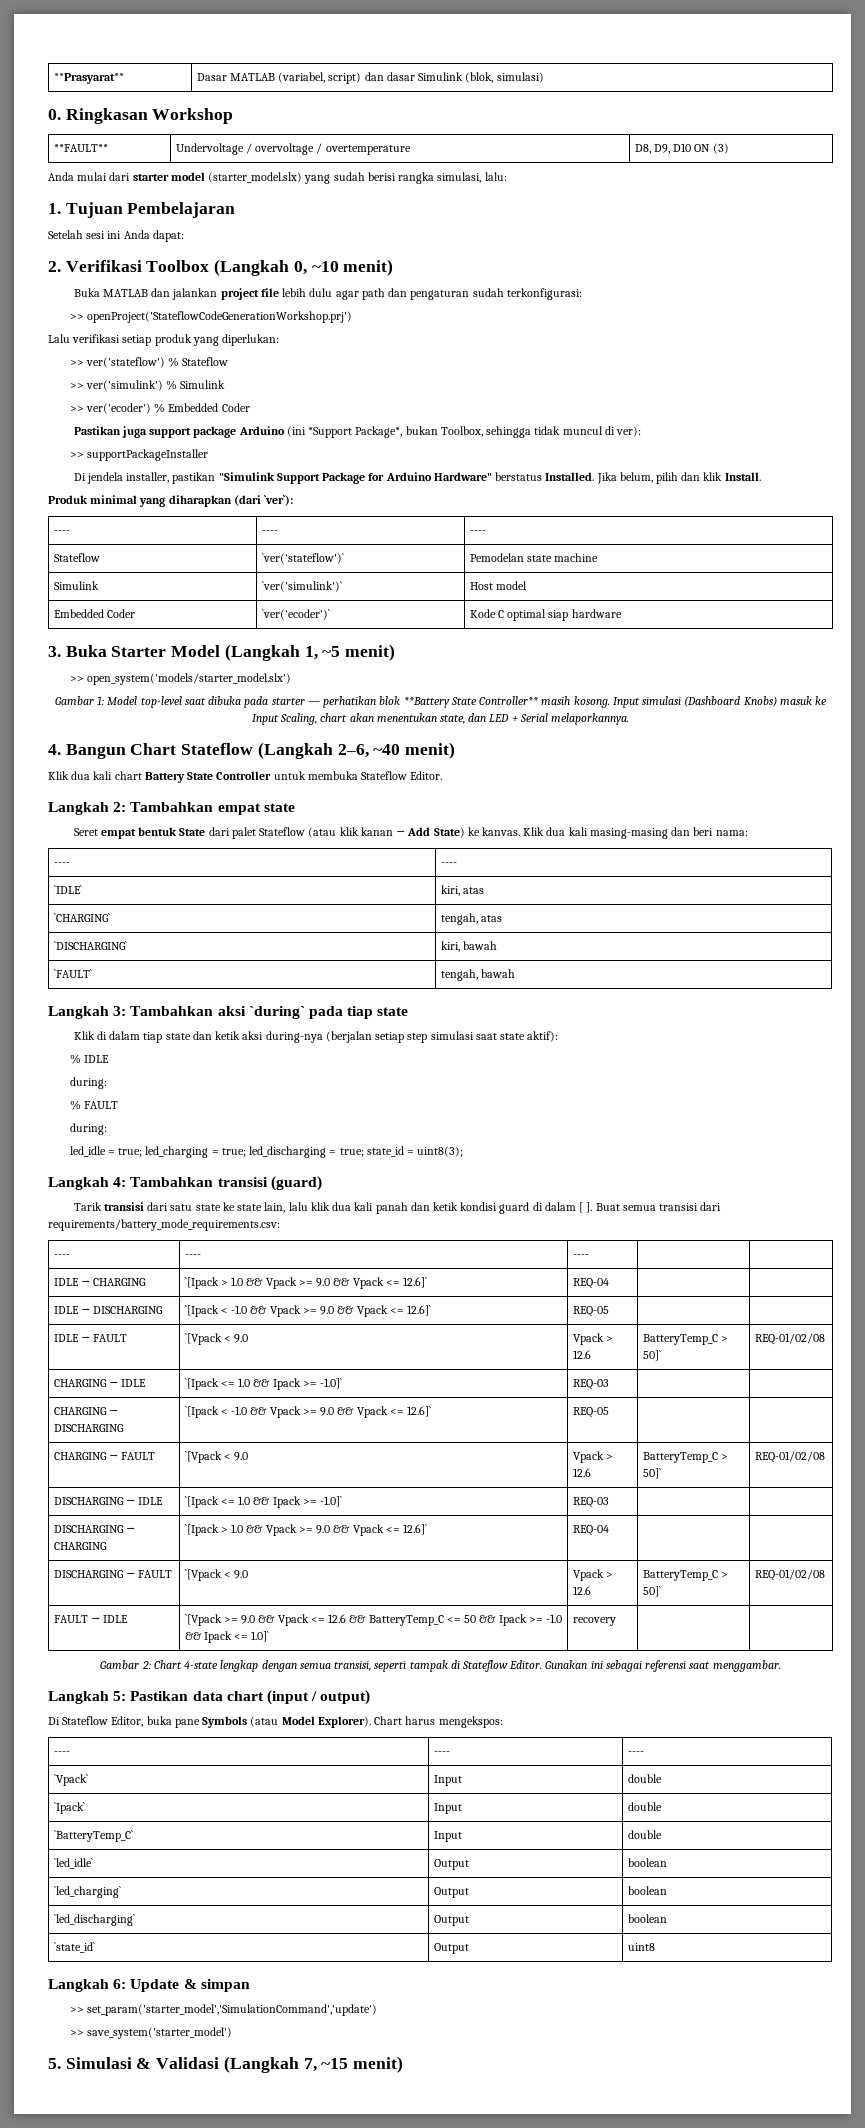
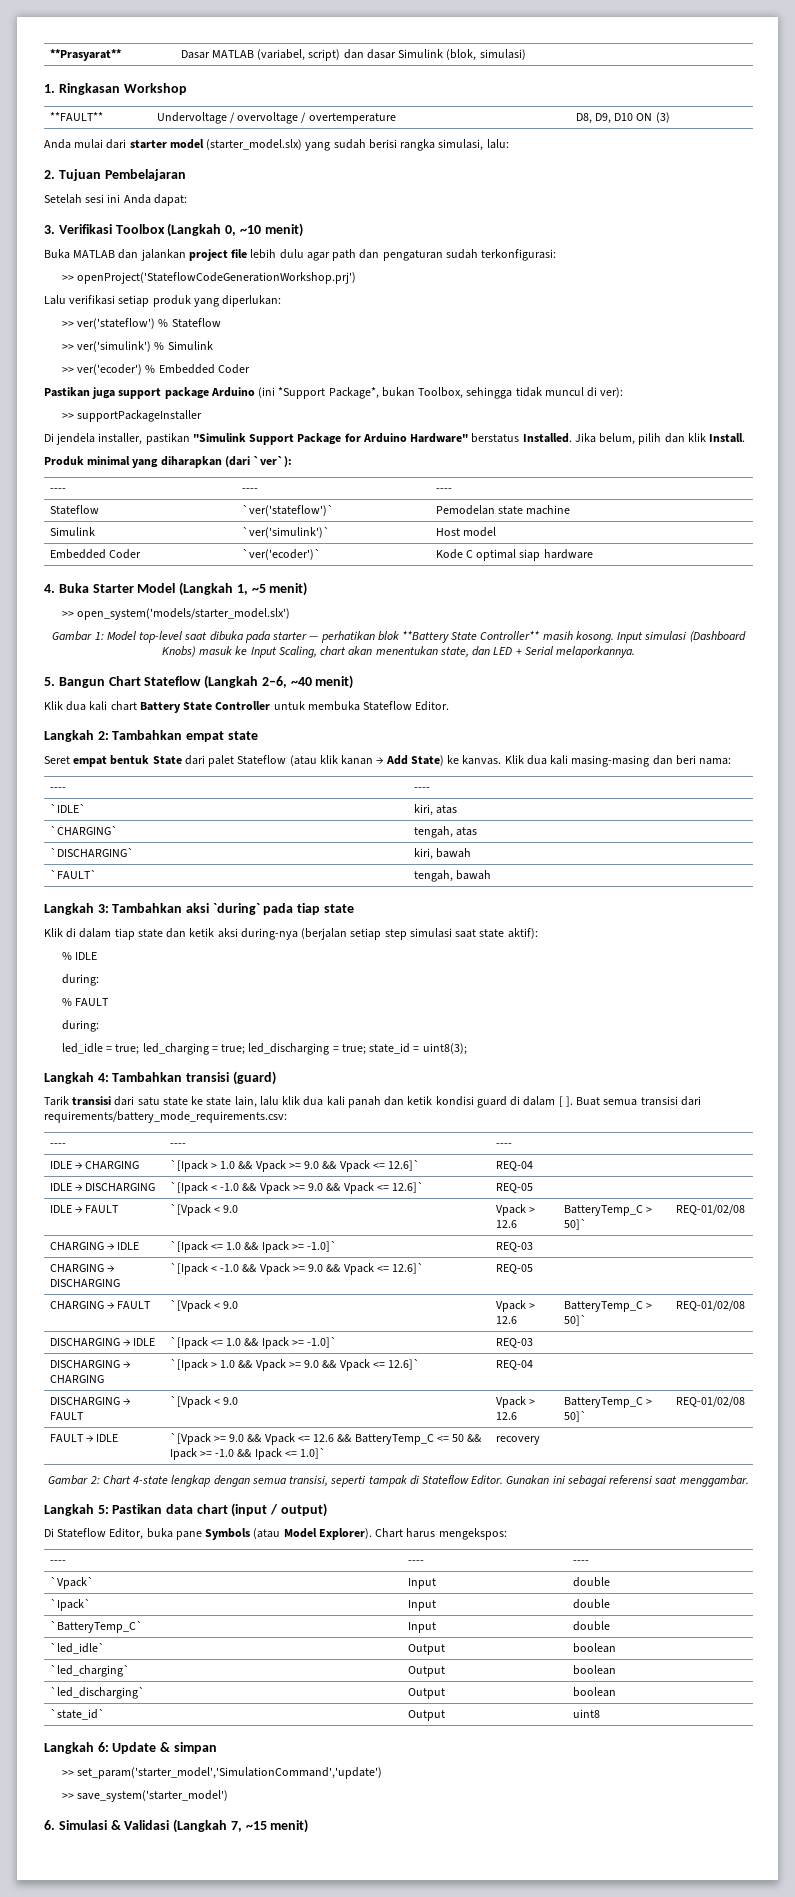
- 0. Ringkasan Workshop
+ 1. Ringkasan Workshop
- 1. Tujuan Pembelajaran
+ 2. Tujuan Pembelajaran
- 2. Verifikasi Toolbox (Langkah 0, ~10 menit)
+ 3. Verifikasi Toolbox (Langkah 0, ~10 menit)
- 3. Buka Starter Model (Langkah 1, ~5 menit)
+ 4. Buka Starter Model (Langkah 1, ~5 menit)
- 4. Bangun Chart Stateflow (Langkah 2–6, ~40 menit)
+ 5. Bangun Chart Stateflow (Langkah 2–6, ~40 menit)
- 5. Simulasi & Validasi (Langkah 7, ~15 menit)
+ 6. Simulasi & Validasi (Langkah 7, ~15 menit)

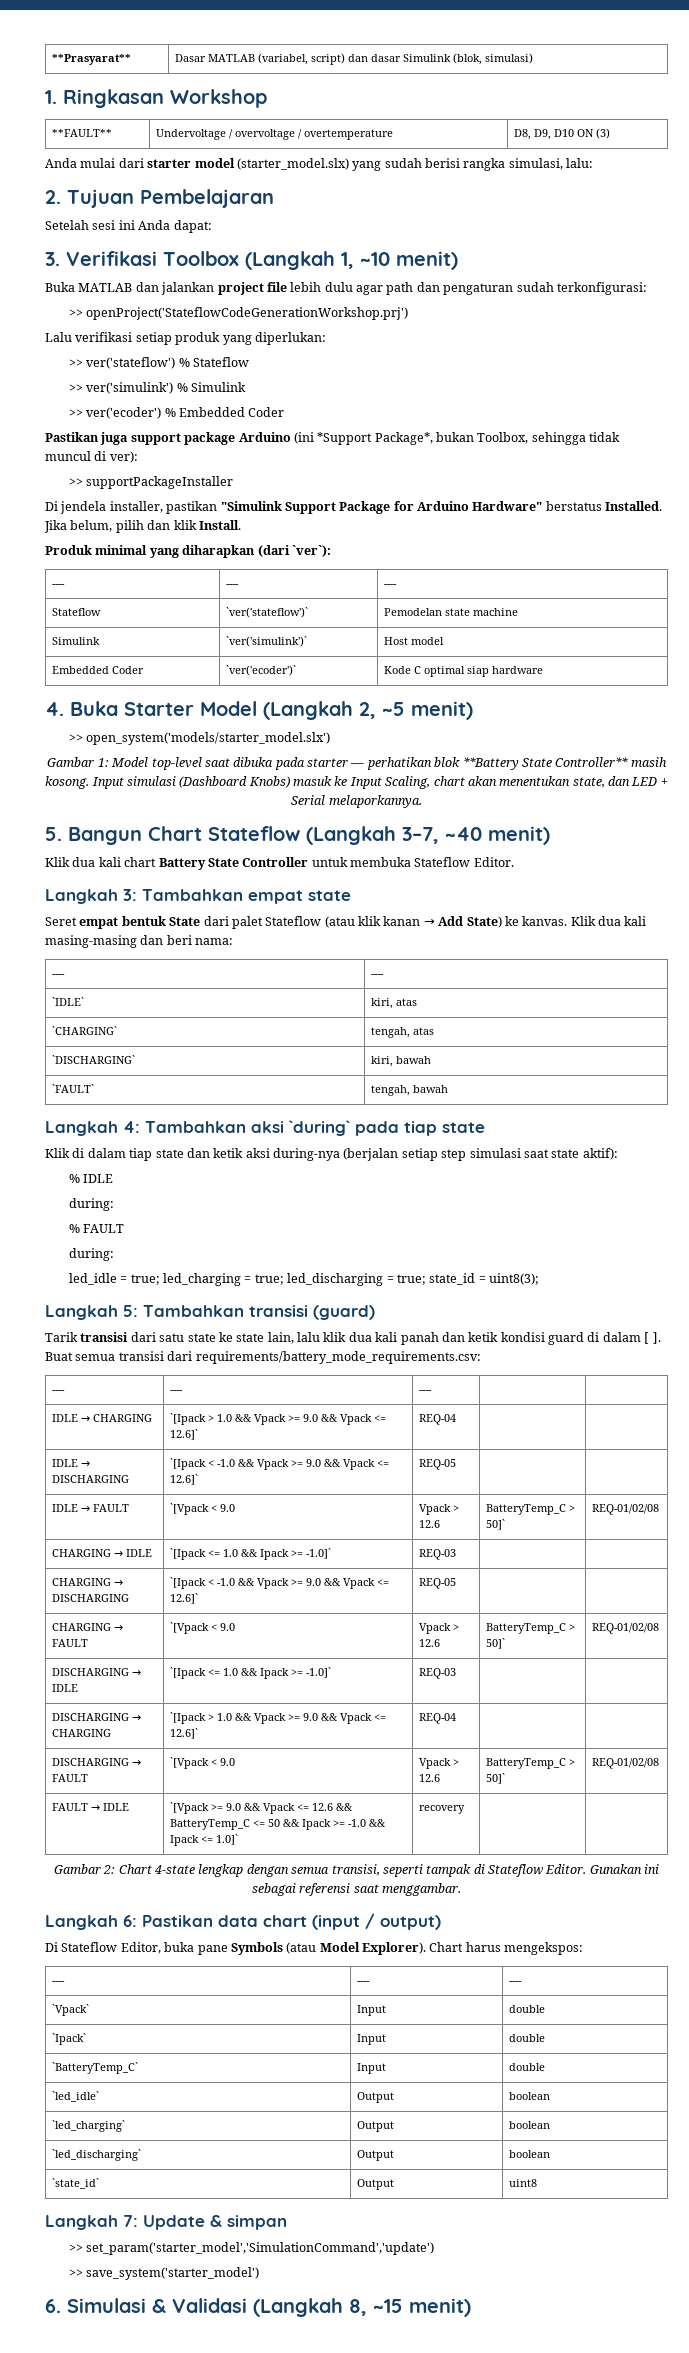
- 3. Verifikasi Toolbox (Langkah 0, ~10 menit)
+ 3. Verifikasi Toolbox (Langkah 1, ~10 menit)
- 4. Buka Starter Model (Langkah 1, ~5 menit)
+ 4. Buka Starter Model (Langkah 2, ~5 menit)
- 5. Bangun Chart Stateflow (Langkah 2–6, ~40 menit)
+ 5. Bangun Chart Stateflow (Langkah 3–7, ~40 menit)
- Langkah 2: Tambahkan empat state
+ Langkah 3: Tambahkan empat state
- Langkah 3: Tambahkan aksi `during` pada tiap state
+ Langkah 4: Tambahkan aksi `during` pada tiap state
- Langkah 4: Tambahkan transisi (guard)
+ Langkah 5: Tambahkan transisi (guard)
- Langkah 5: Pastikan data chart (input / output)
+ Langkah 6: Pastikan data chart (input / output)
- Langkah 6: Update & simpan
+ Langkah 7: Update & simpan
- 6. Simulasi & Validasi (Langkah 7, ~15 menit)
+ 6. Simulasi & Validasi (Langkah 8, ~15 menit)

